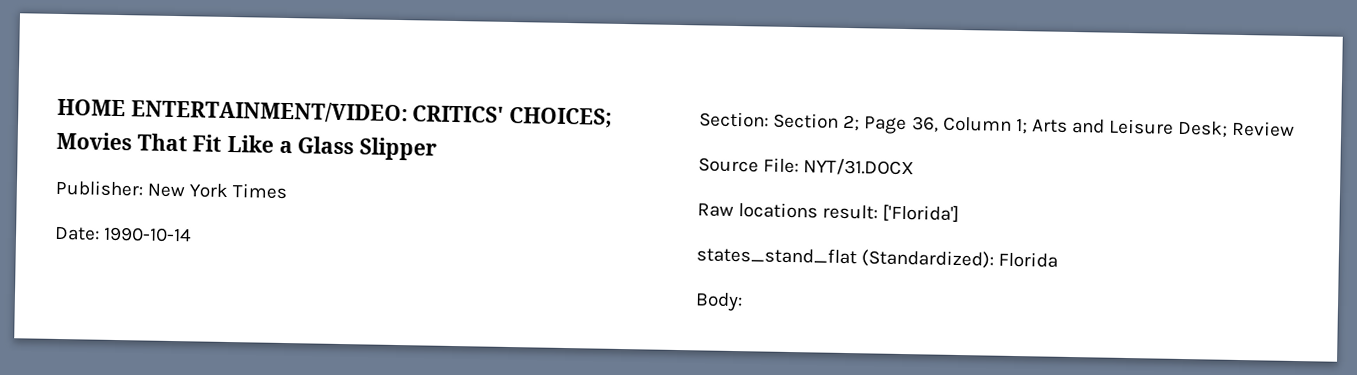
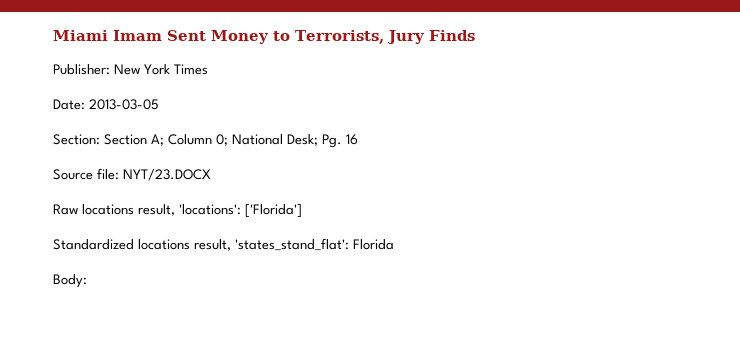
- HOME ENTERTAINMENT/VIDEO: CRITICS' CHOICES;
- Movies That Fit Like a Glass Slipper
+ Miami Imam Sent Money to Terrorists, Jury Finds
- Date: 1990-10-14
+ Date: 2013-03-05
- Section: Section 2; Page 36, Column 1; Arts and Leisure Desk; Review
+ Section: Section A; Column 0; National Desk; Pg. 16
- Source File: NYT/31.DOCX
+ Source file: NYT/23.DOCX
- Raw locations result: ['Florida']
+ Raw locations result, 'locations': ['Florida']
- states_stand_flat (Standardized): Florida
+ Standardized locations result, 'states_stand_flat': Florida

